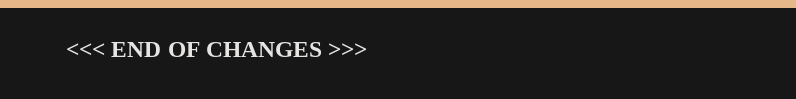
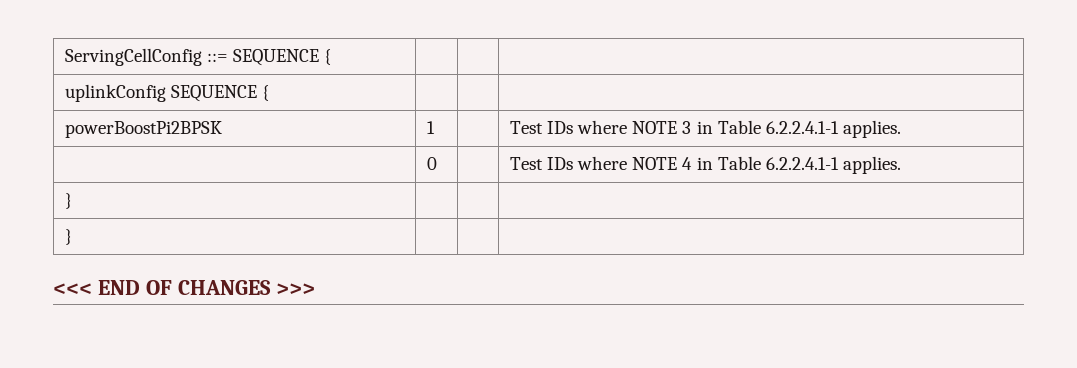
+ ServingCellConfig ::= SEQUENCE { | | |
+ uplinkConfig SEQUENCE { | | |
+ powerBoostPi2BPSK | 1 | | Test IDs where NOTE 3 in Table 6.2.2.4.1-1 applies.
+ | 0 | | Test IDs where NOTE 4 in Table 6.2.2.4.1-1 applies.
+ } | | |
+ } | | |

